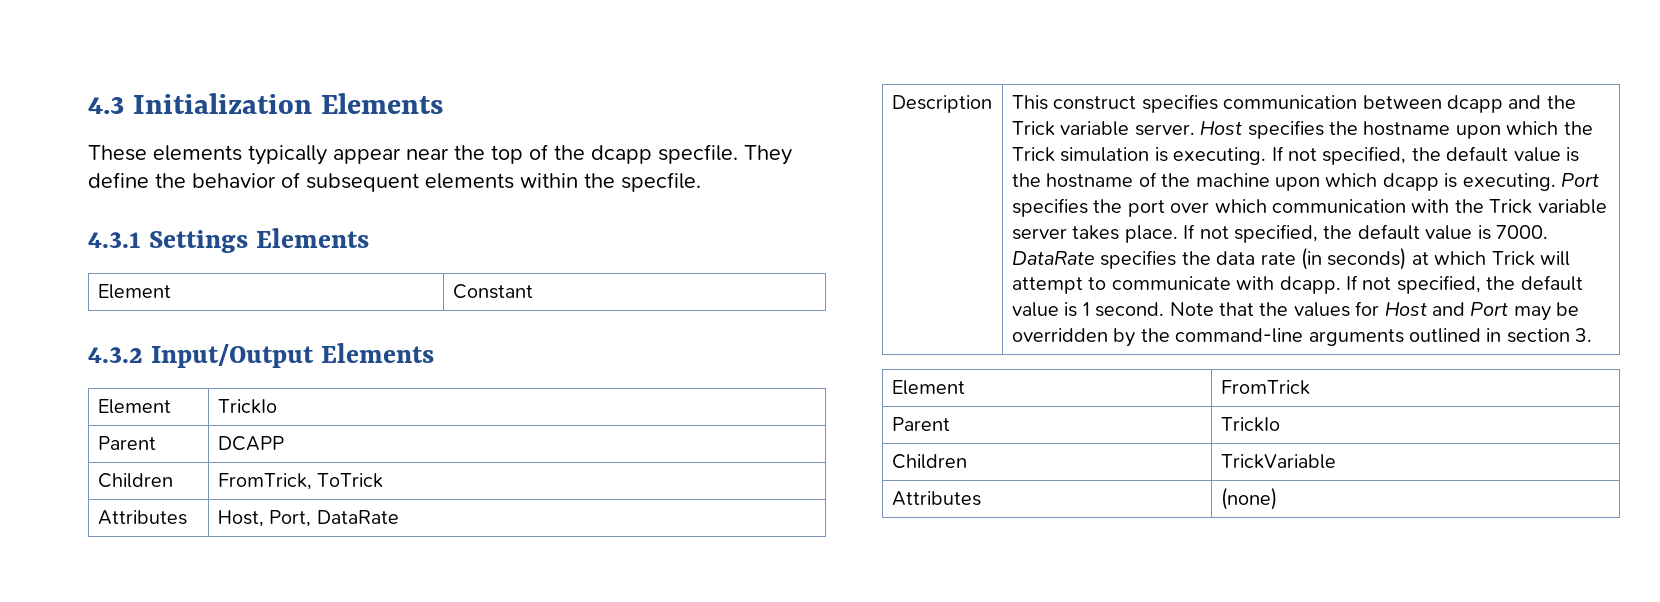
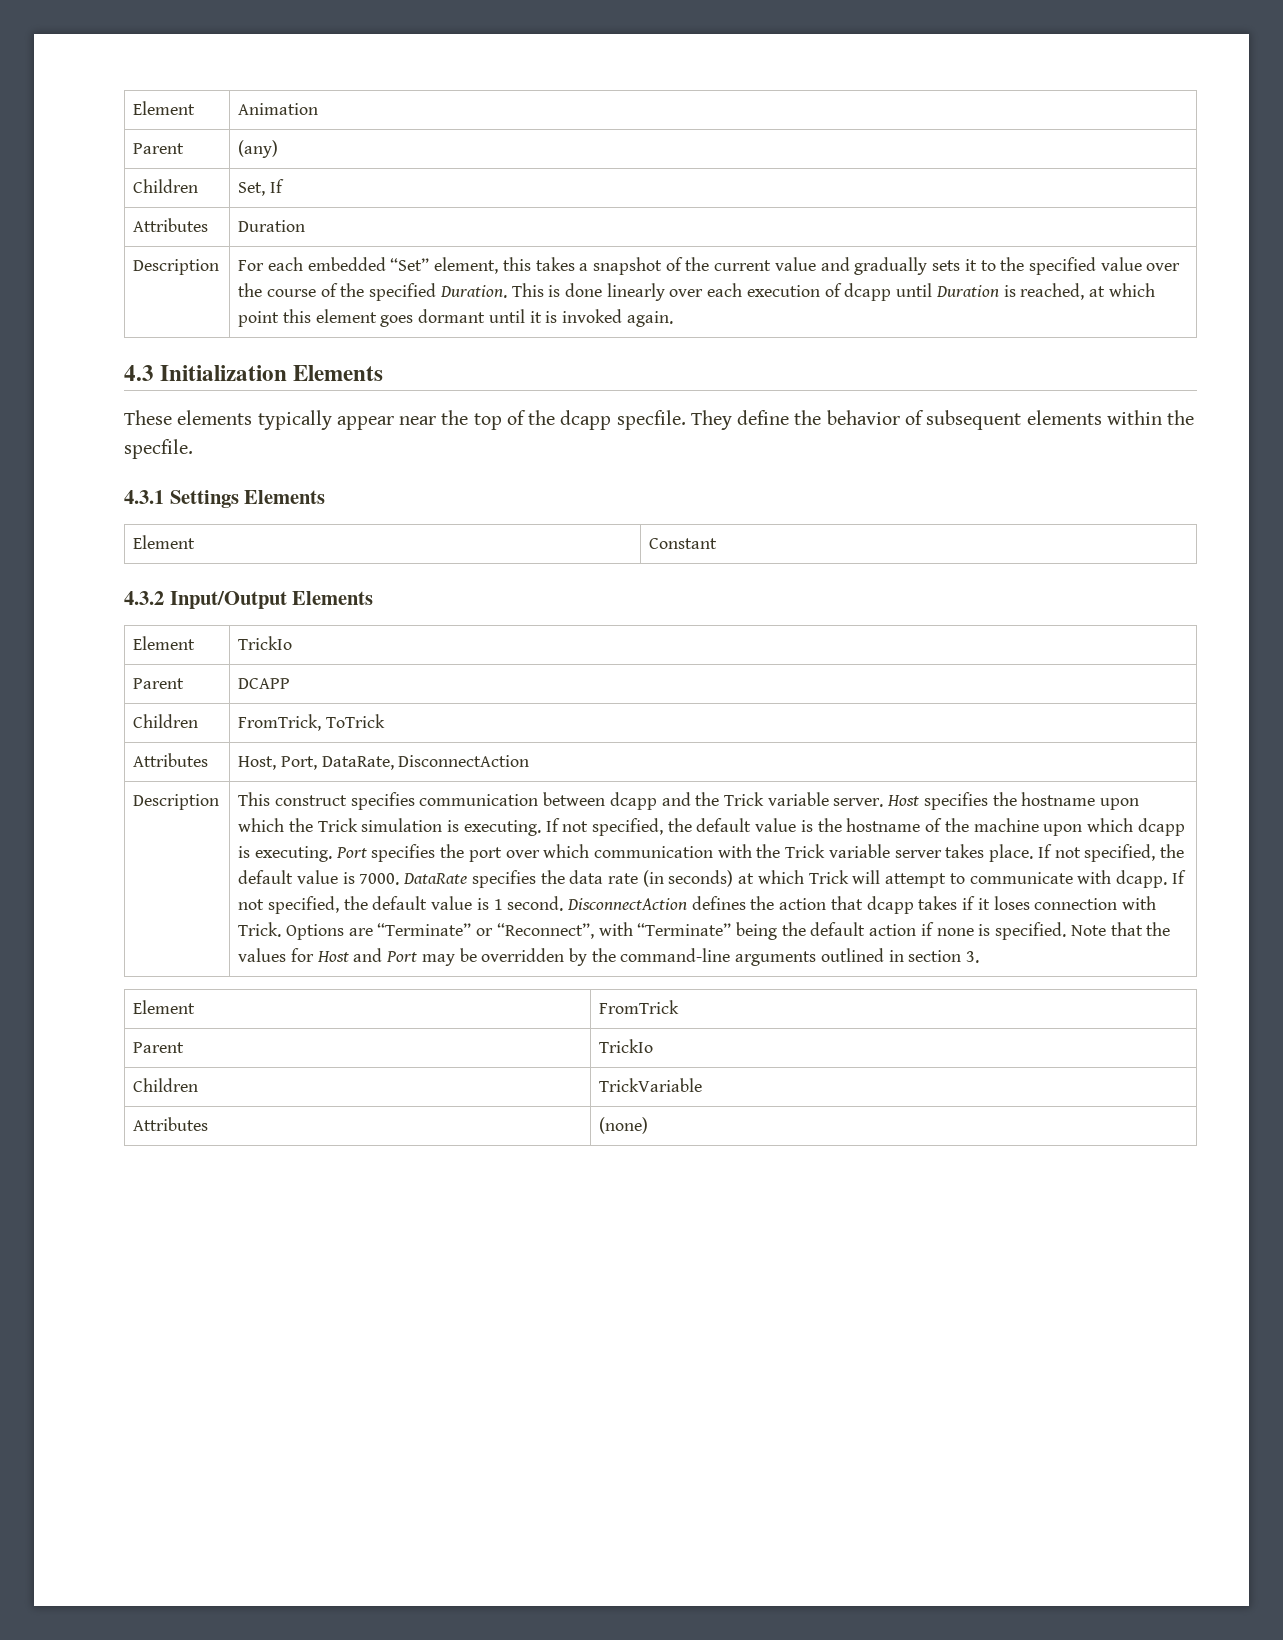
+ Element | Animation
+ Parent | (any)
+ Children | Set, If
+ Attributes | Duration
+ Description | For each embedded “Set” element, this takes a snapshot of the current value and gradually sets it to the specified value over the course of the specified Duration. This is done linearly over each execution of dcapp until Duration is reached, at which point this element goes dormant until it is invoked again.
- Attributes | Host, Port, DataRate
+ Attributes | Host, Port, DataRate, DisconnectAction
+ DisconnectAction defines the action that dcapp takes if it loses connection with Trick. Options are “Terminate” or “Reconnect”, with “Terminate” being the default action if none is specified.

